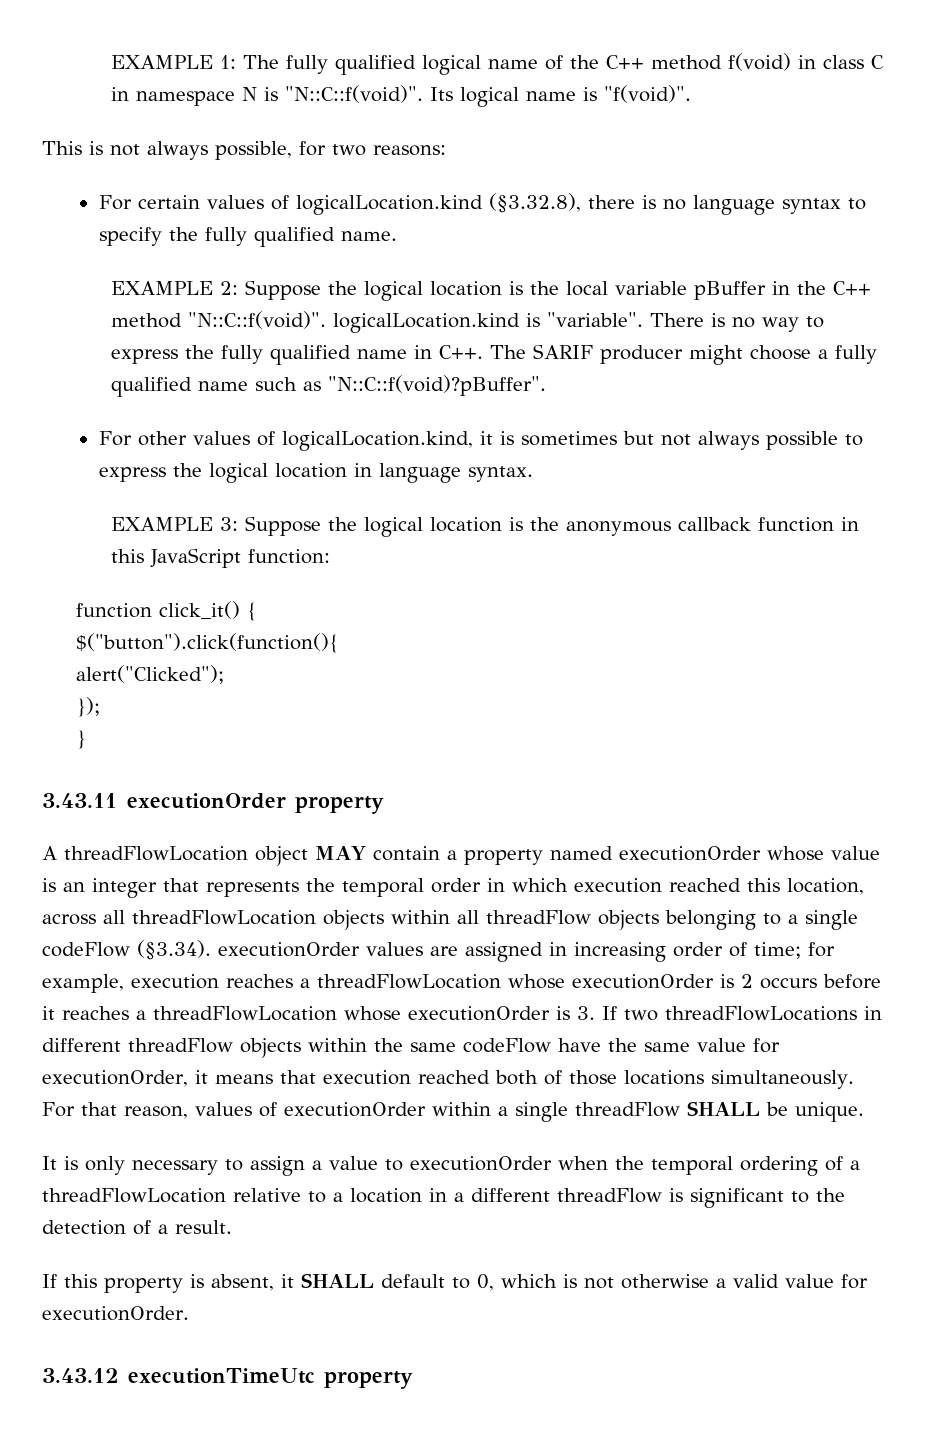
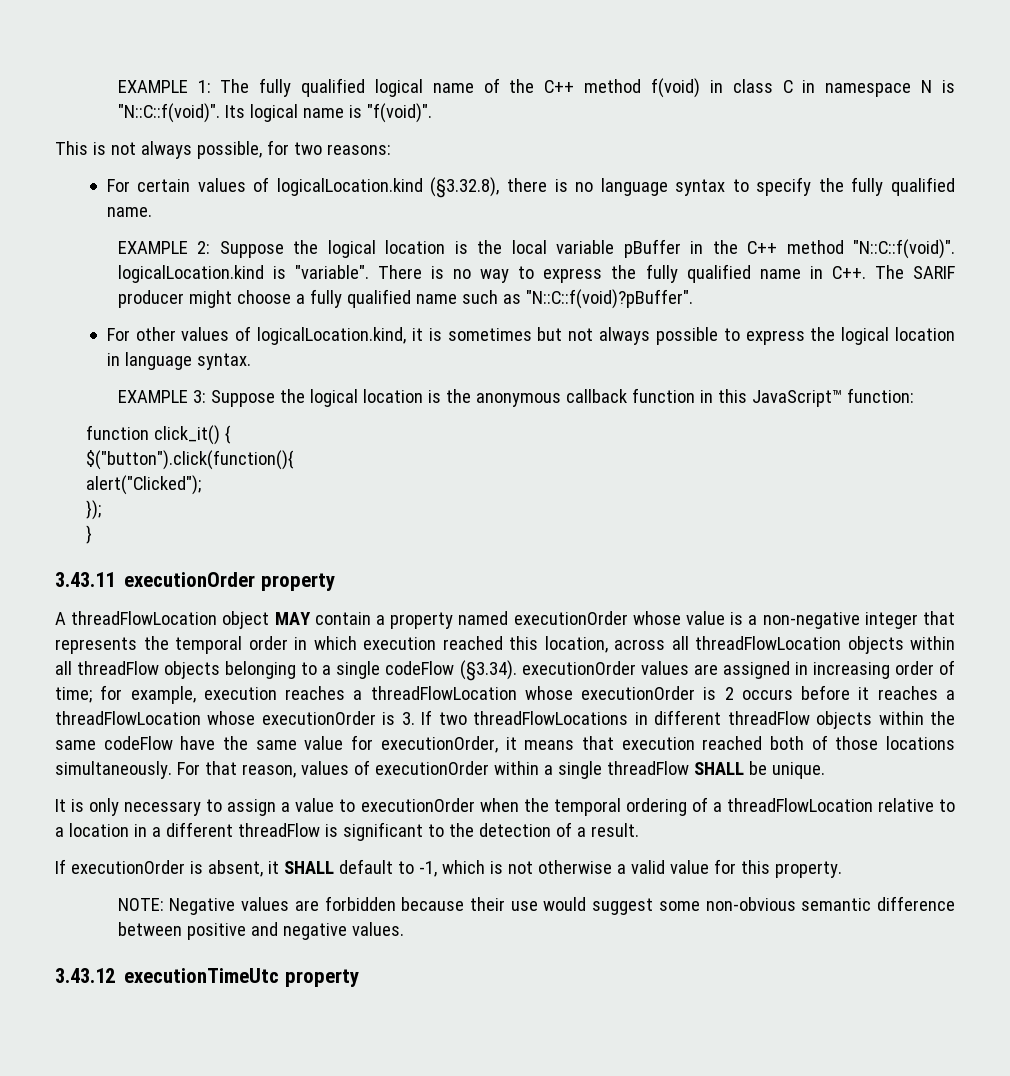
- EXAMPLE 3: Suppose the logical location is the anonymous callback function in this JavaScript function:
+ EXAMPLE 3: Suppose the logical location is the anonymous callback function in this JavaScript™ function:
- A threadFlowLocation object MAY contain a property named executionOrder whose value is an integer that represents the temporal order in which execution reached this location, across all threadFlowLocation objects within all threadFlow objects belonging to a single codeFlow (§3.34). executionOrder values are assigned in increasing order of time;
+ A threadFlowLocation object MAY contain a property named executionOrder whose value is a non-negative integer that represents the temporal order in which execution reached this location, across all threadFlowLocation objects within all threadFlow objects belonging to a single codeFlow (§3.34). executionOrder values are assigned in increasing order of time;
- If this property is absent, it SHALL default to 0, which is not otherwise a valid value for executionOrder.
+ If executionOrder is absent, it SHALL default to -1, which is not otherwise a valid value for this property.
+ NOTE: Negative values are forbidden because their use would suggest some non-obvious semantic difference between positive and negative values.

